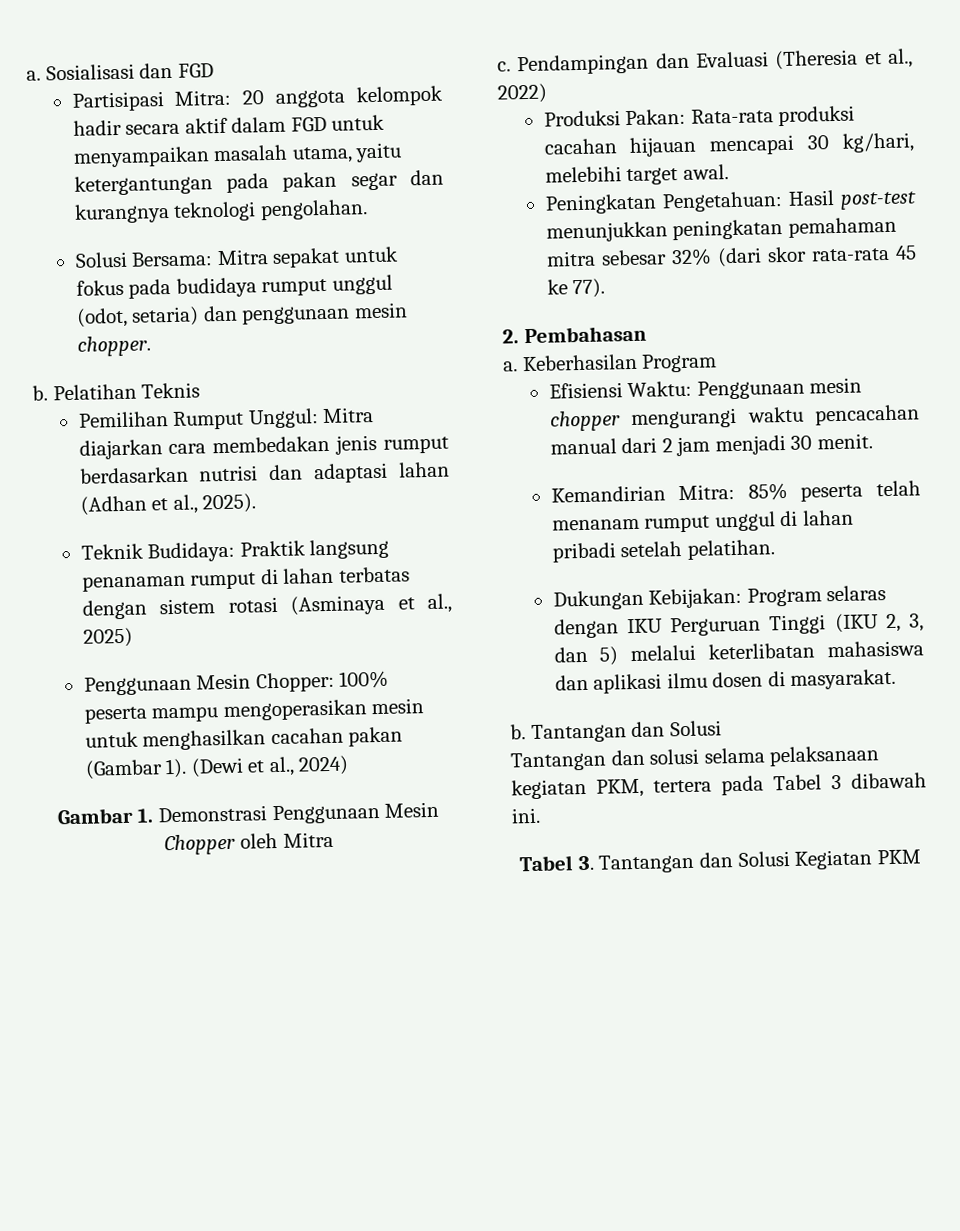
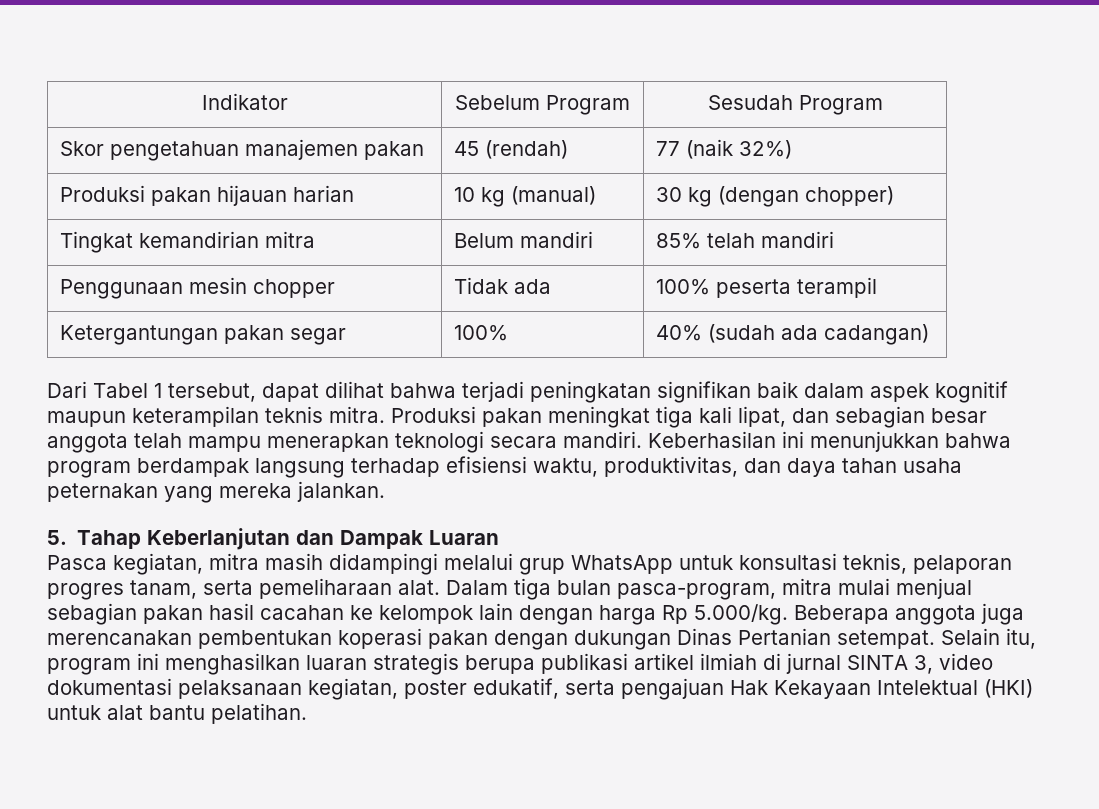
- a. Sosialisasi dan FGD
- Partisipasi Mitra: 20 anggota kelompok hadir secara aktif dalam FGD untuk menyampaikan masalah utama, yaitu ketergantungan pada pakan segar dan kurangnya teknologi pengolahan.
- Solusi Bersama: Mitra sepakat untuk fokus pada budidaya rumput unggul (odot, setaria) dan penggunaan mesin chopper.
- b. Pelatihan Teknis
- Pemilihan Rumput Unggul: Mitra diajarkan cara membedakan jenis rumput berdasarkan nutrisi dan adaptasi lahan (Adhan et al., 2025).
- Teknik Budidaya: Praktik langsung penanaman rumput di lahan terbatas dengan sistem rotasi (Asminaya et al., 2025)
- Penggunaan Mesin Chopper: 100% peserta mampu mengoperasikan mesin untuk menghasilkan cacahan pakan (Gambar 1). (Dewi et al., 2024)
- Gambar 1. Demonstrasi Penggunaan Mesin Chopper oleh Mitra
- c. Pendampingan dan Evaluasi (Theresia et al., 2022)
- Produksi Pakan: Rata-rata produksi cacahan hijauan mencapai 30 kg/hari, melebihi target awal.
- Peningkatan Pengetahuan: Hasil post-test menunjukkan peningkatan pemahaman mitra sebesar 32% (dari skor rata-rata 45 ke 77).
- 2. Pembahasan
- a. Keberhasilan Program
- Efisiensi Waktu: Penggunaan mesin chopper mengurangi waktu pencacahan manual dari 2 jam menjadi 30 menit.
- Kemandirian Mitra: 85% peserta telah menanam rumput unggul di lahan pribadi setelah pelatihan.
- Dukungan Kebijakan: Program selaras dengan IKU Perguruan Tinggi (IKU 2, 3, dan 5) melalui keterlibatan mahasiswa dan aplikasi ilmu dosen di masyarakat.
- b. Tantangan dan Solusi
- Tantangan dan solusi selama pelaksanaan kegiatan PKM, tertera pada Tabel 3 dibawah ini.
- Tabel 3. Tantangan dan Solusi Kegiatan PKM
+ Indikator | Sebelum Program | Sesudah Program
+ Skor pengetahuan manajemen pakan | 45 (rendah) | 77 (naik 32%)
+ Produksi pakan hijauan harian | 10 kg (manual) | 30 kg (dengan chopper)
+ Tingkat kemandirian mitra | Belum mandiri | 85% telah mandiri
+ Penggunaan mesin chopper | Tidak ada | 100% peserta terampil
+ Ketergantungan pakan segar | 100% | 40% (sudah ada cadangan)
+ Dari Tabel 1 tersebut, dapat dilihat bahwa terjadi peningkatan signifikan baik dalam aspek kognitif maupun keterampilan teknis mitra. Produksi pakan meningkat tiga kali lipat, dan sebagian besar anggota telah mampu menerapkan teknologi secara mandiri. Keberhasilan ini menunjukkan bahwa program berdampak langsung terhadap efisiensi waktu, produktivitas, dan daya tahan usaha peternakan yang mereka jalankan.
+ 5. Tahap Keberlanjutan dan Dampak Luaran
+ Pasca kegiatan, mitra masih didampingi melalui grup WhatsApp untuk konsultasi teknis, pelaporan progres tanam, serta pemeliharaan alat. Dalam tiga bulan pasca-program, mitra mulai menjual sebagian pakan hasil cacahan ke kelompok lain dengan harga Rp 5.000/kg. Beberapa anggota juga merencanakan pembentukan koperasi pakan dengan dukungan Dinas Pertanian setempat. Selain itu, program ini menghasilkan luaran strategis berupa publikasi artikel ilmiah di jurnal SINTA 3, video dokumentasi pelaksanaan kegiatan, poster edukatif, serta pengajuan Hak Kekayaan Intelektual (HKI) untuk alat bantu pelatihan.

